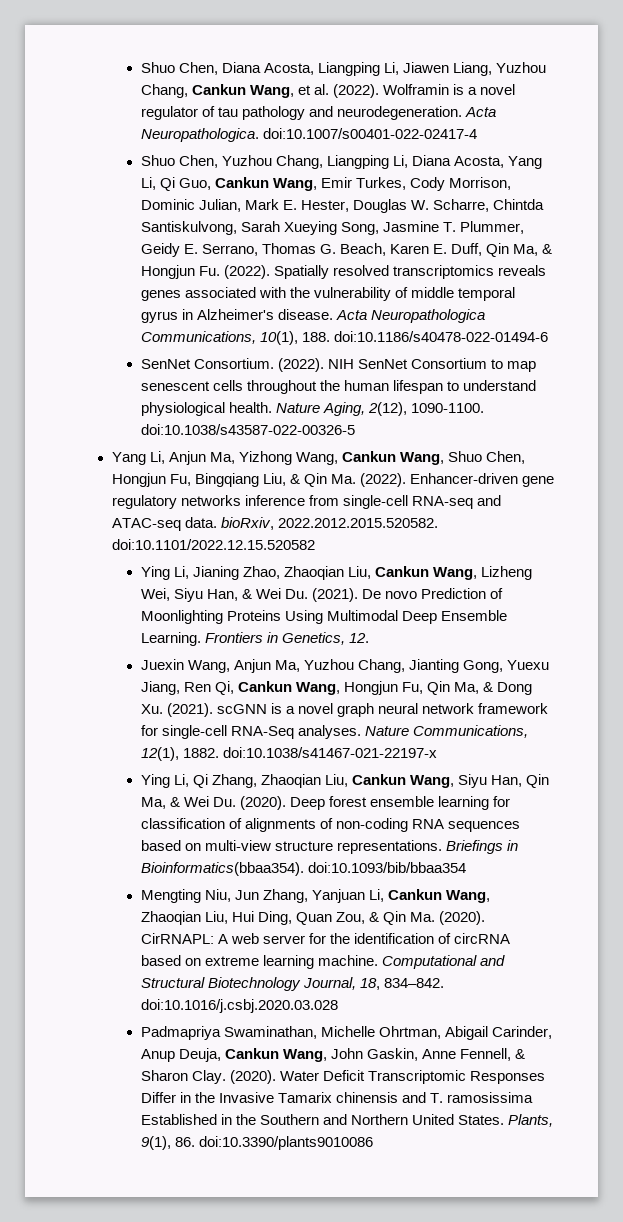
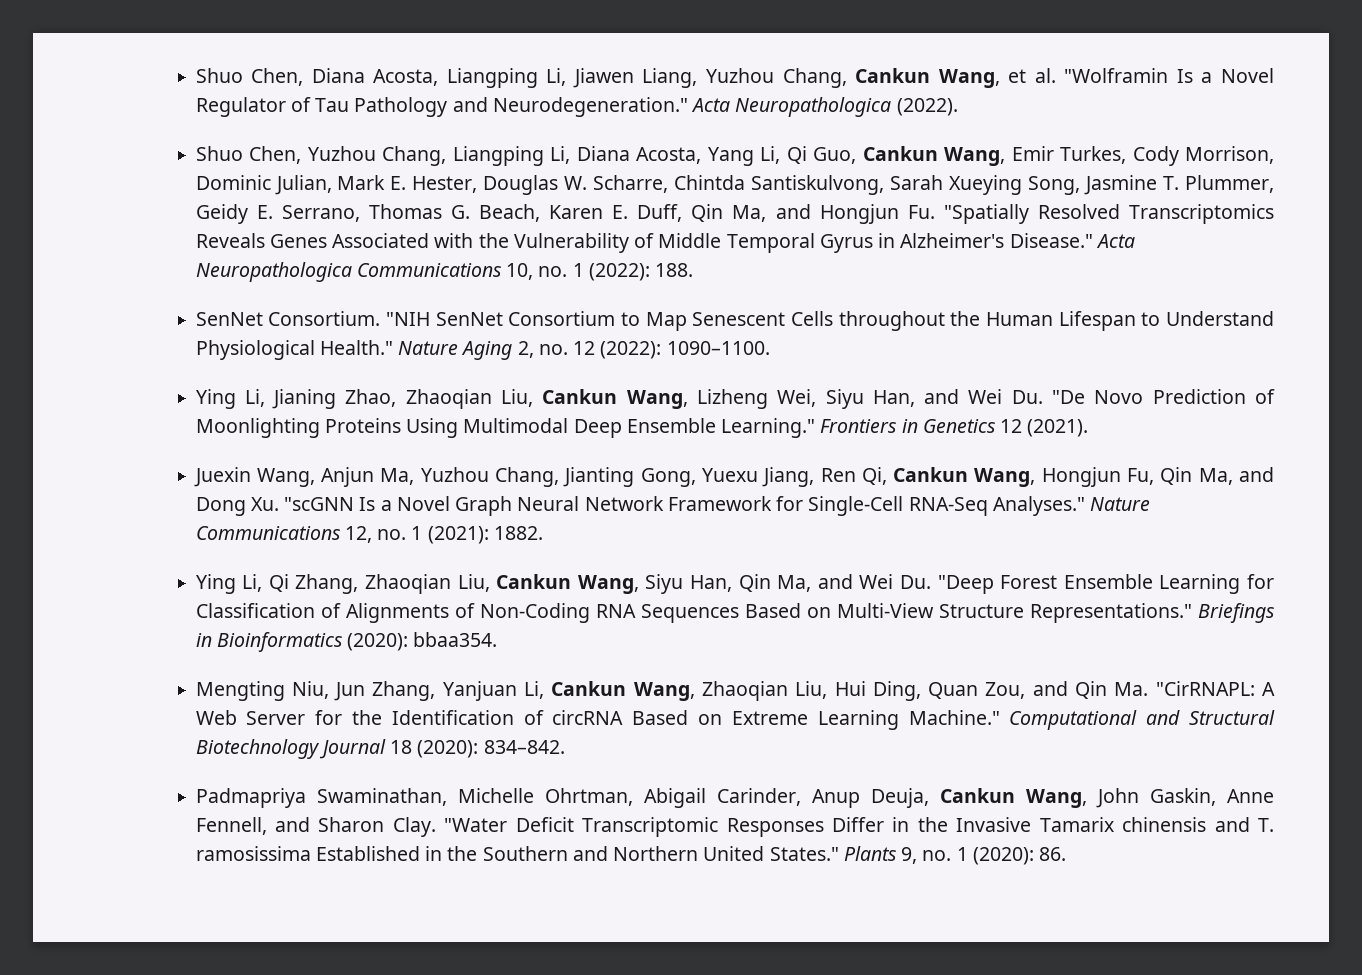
- Shuo Chen, Diana Acosta, Liangping Li, Jiawen Liang, Yuzhou Chang, Cankun Wang, et al. (2022). Wolframin is a novel regulator of tau pathology and neurodegeneration. Acta Neuropathologica. doi:10.1007/s00401-022-02417-4
+ Shuo Chen, Diana Acosta, Liangping Li, Jiawen Liang, Yuzhou Chang, Cankun Wang, et al. "Wolframin Is a Novel Regulator of Tau Pathology and Neurodegeneration." Acta Neuropathologica (2022).
- Shuo Chen, Yuzhou Chang, Liangping Li, Diana Acosta, Yang Li, Qi Guo, Cankun Wang, Emir Turkes, Cody Morrison, Dominic Julian, Mark E. Hester, Douglas W. Scharre, Chintda Santiskulvong, Sarah Xueying Song, Jasmine T. Plummer, Geidy E. Serrano, Thomas G. Beach, Karen E. Duff, Qin Ma, & Hongjun Fu. (2022). Spatially resolved transcriptomics reveals genes associated with the vulnerability of middle temporal gyrus in Alzheimer's disease. Acta Neuropathologica Communications, 10(1), 188. doi:10.1186/s40478-022-01494-6
+ Shuo Chen, Yuzhou Chang, Liangping Li, Diana Acosta, Yang Li, Qi Guo, Cankun Wang, Emir Turkes, Cody Morrison, Dominic Julian, Mark E. Hester, Douglas W. Scharre, Chintda Santiskulvong, Sarah Xueying Song, Jasmine T. Plummer, Geidy E. Serrano, Thomas G. Beach, Karen E. Duff, Qin Ma, and Hongjun Fu. "Spatially Resolved Transcriptomics Reveals Genes Associated with the Vulnerability of Middle Temporal Gyrus in Alzheimer's Disease." Acta Neuropathologica Communications 10, no. 1 (2022): 188.
- (2022). NIH SenNet Consortium to map senescent cells throughout the human lifespan to understand physiological health. Nature Aging, 2(12), 1090-1100. doi:10.1038/s43587-022-00326-5
- Yang Li, Anjun Ma, Yizhong Wang, Cankun Wang, Shuo Chen, Hongjun Fu, Bingqiang Liu, & Qin Ma. (2022). Enhancer-driven gene regulatory networks inference from single-cell RNA-seq and ATAC-seq data. bioRxiv, 2022.2012.2015.520582. doi:10.1101/2022.12.15.520582
+ "NIH SenNet Consortium to Map Senescent Cells throughout the Human Lifespan to Understand Physiological Health." Nature Aging 2, no. 12 (2022): 1090–1100.
- Ying Li, Jianing Zhao, Zhaoqian Liu, Cankun Wang, Lizheng Wei, Siyu Han, & Wei Du. (2021). De novo Prediction of Moonlighting Proteins Using Multimodal Deep Ensemble Learning.
+ Ying Li, Jianing Zhao, Zhaoqian Liu, Cankun Wang, Lizheng Wei, Siyu Han, and Wei Du. "De Novo Prediction of Moonlighting Proteins Using Multimodal Deep Ensemble Learning."
- Frontiers in Genetics, 12.
+ Frontiers in Genetics 12 (2021).
- Juexin Wang, Anjun Ma, Yuzhou Chang, Jianting Gong, Yuexu Jiang, Ren Qi, Cankun Wang, Hongjun Fu, Qin Ma, & Dong Xu. (2021). scGNN is a novel graph neural network framework for single-cell RNA-Seq analyses. Nature Communications, 12(1), 1882. doi:10.1038/s41467-021-22197-x
+ Juexin Wang, Anjun Ma, Yuzhou Chang, Jianting Gong, Yuexu Jiang, Ren Qi, Cankun Wang, Hongjun Fu, Qin Ma, and Dong Xu. "scGNN Is a Novel Graph Neural Network Framework for Single-Cell RNA-Seq Analyses." Nature Communications 12, no. 1 (2021): 1882.
- Ying Li, Qi Zhang, Zhaoqian Liu, Cankun Wang, Siyu Han, Qin Ma, & Wei Du. (2020). Deep forest ensemble learning for classification of alignments of non-coding RNA sequences based on multi-view structure representations. Briefings in Bioinformatics(bbaa354). doi:10.1093/bib/bbaa354
+ Ying Li, Qi Zhang, Zhaoqian Liu, Cankun Wang, Siyu Han, Qin Ma, and Wei Du. "Deep Forest Ensemble Learning for Classification of Alignments of Non-Coding RNA Sequences Based on Multi-View Structure Representations." Briefings in Bioinformatics (2020): bbaa354.
- Mengting Niu, Jun Zhang, Yanjuan Li, Cankun Wang, Zhaoqian Liu, Hui Ding, Quan Zou, & Qin Ma. (2020). CirRNAPL: A web server for the identification of circRNA based on extreme learning machine.
+ Mengting Niu, Jun Zhang, Yanjuan Li, Cankun Wang, Zhaoqian Liu, Hui Ding, Quan Zou, and Qin Ma. "CirRNAPL: A Web Server for the Identification of circRNA Based on Extreme Learning Machine."
- Computational and Structural Biotechnology Journal, 18, 834–842. doi:10.1016/j.csbj.2020.03.028
+ Computational and Structural Biotechnology Journal 18 (2020): 834–842.
- Padmapriya Swaminathan, Michelle Ohrtman, Abigail Carinder, Anup Deuja, Cankun Wang, John Gaskin, Anne Fennell, & Sharon Clay.
+ Padmapriya Swaminathan, Michelle Ohrtman, Abigail Carinder, Anup Deuja, Cankun Wang, John Gaskin, Anne Fennell, and Sharon Clay.
- (2020). Water Deficit Transcriptomic Responses Differ in the Invasive Tamarix chinensis and T. ramosissima Established in the Southern and Northern United States. Plants, 9(1), 86. doi:10.3390/plants9010086
+ "Water Deficit Transcriptomic Responses Differ in the Invasive Tamarix chinensis and T. ramosissima Established in the Southern and Northern United States." Plants 9, no. 1 (2020): 86.

